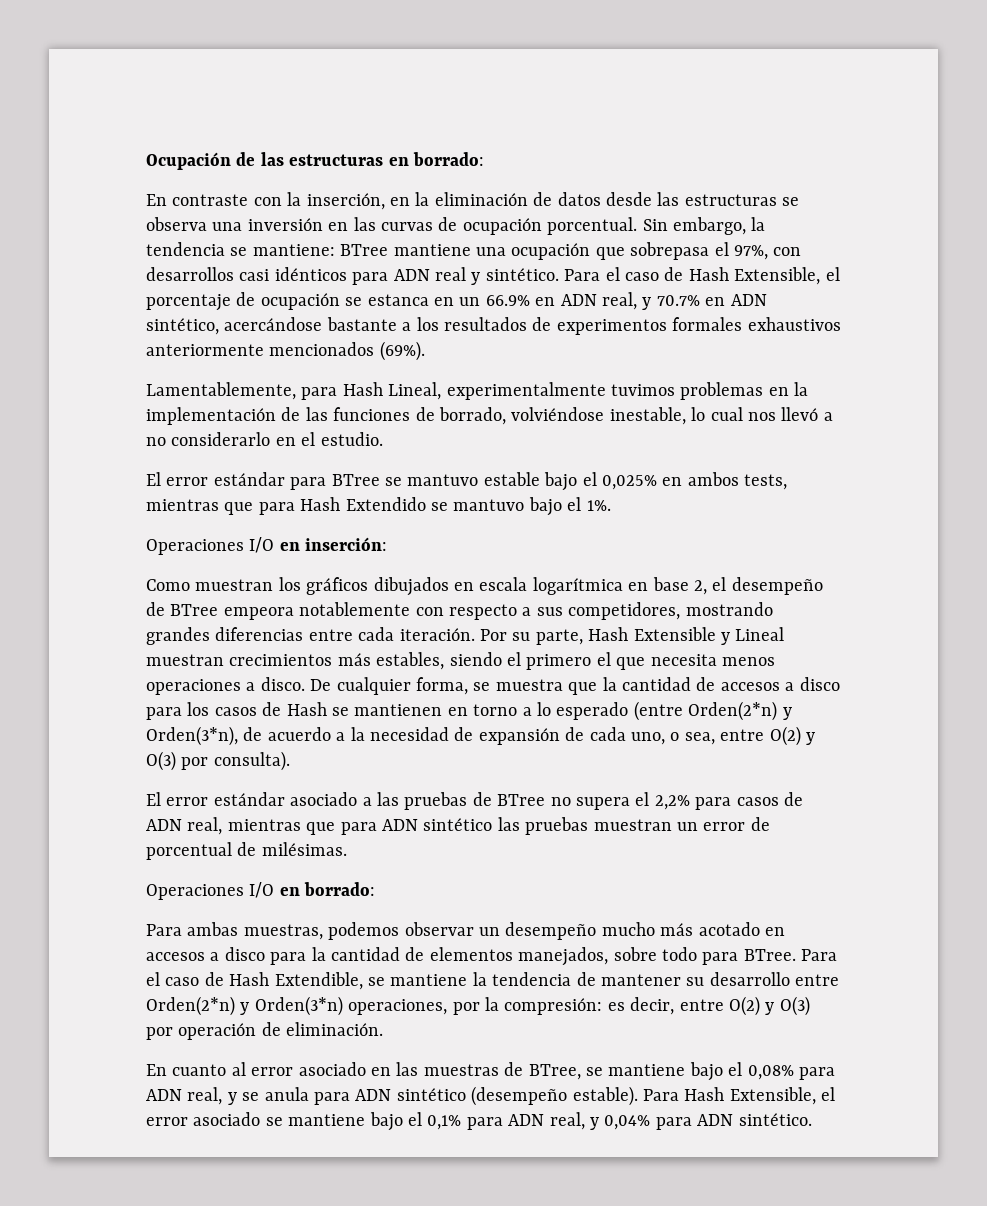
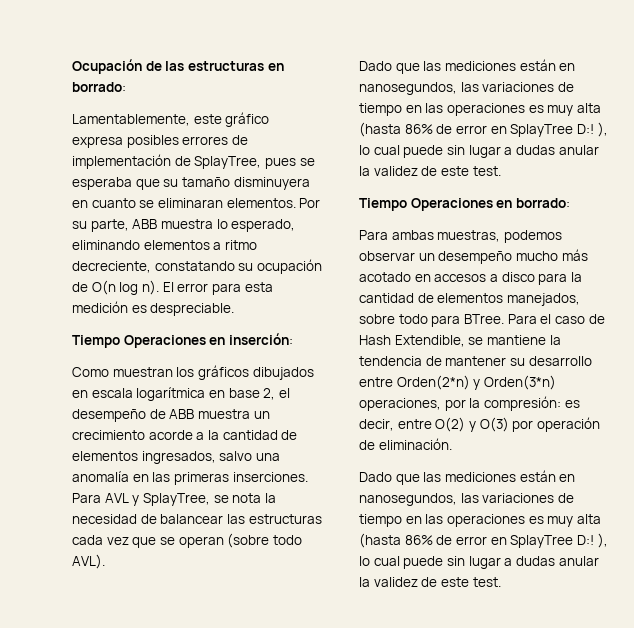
- En contraste con la inserción, en la eliminación de datos desde las estructuras se observa una inversión en las curvas de ocupación porcentual. Sin embargo, la tendencia se mantiene: BTree mantiene una ocupación que sobrepasa el 97%, con desarrollos casi idénticos para ADN real y sintético. Para el caso de Hash Extensible, el porcentaje de ocupación se estanca en un 66.9% en ADN real, y 70.7% en ADN sintético, acercándose bastante a los resultados de experimentos formales exhaustivos anteriormente mencionados (69%).
- Lamentablemente, para Hash Lineal, experimentalmente tuvimos problemas en la implementación de las funciones de borrado, volviéndose inestable, lo cual nos llevó a no considerarlo en el estudio.
- El error estándar para BTree se mantuvo estable bajo el 0,025% en ambos tests, mientras que para Hash Extendido se mantuvo bajo el 1%.
- Operaciones I/O en inserción:
+ Lamentablemente, este gráfico expresa posibles errores de implementación de SplayTree, pues se esperaba que su tamaño disminuyera en cuanto se eliminaran elementos. Por su parte, ABB muestra lo esperado, eliminando elementos a ritmo decreciente, constatando su ocupación de O(n log n). El error para esta medición es despreciable.
+ Tiempo Operaciones en inserción:
- Como muestran los gráficos dibujados en escala logarítmica en base 2, el desempeño de BTree empeora notablemente con respecto a sus competidores, mostrando grandes diferencias entre cada iteración. Por su parte, Hash Extensible y Lineal muestran crecimientos más estables, siendo el primero el que necesita menos operaciones a disco. De cualquier forma, se muestra que la cantidad de accesos a disco para los casos de Hash se mantienen en torno a lo esperado (entre Orden(2*n) y Orden(3*n), de acuerdo a la necesidad de expansión de cada uno, o sea, entre O(2) y O(3) por consulta).
- El error estándar asociado a las pruebas de BTree no supera el 2,2% para casos de ADN real, mientras que para ADN sintético las pruebas muestran un error de porcentual de milésimas.
- Operaciones I/O en borrado:
+ Como muestran los gráficos dibujados en escala logarítmica en base 2, el desempeño de ABB muestra un crecimiento acorde a la cantidad de elementos ingresados, salvo una anomalía en las primeras inserciones. Para AVL y SplayTree, se nota la necesidad de balancear las estructuras cada vez que se operan (sobre todo AVL).
+ Dado que las mediciones están en nanosegundos, las variaciones de tiempo en las operaciones es muy alta (hasta 86% de error en SplayTree D:! ), lo cual puede sin lugar a dudas anular la validez de este test.
+ Tiempo Operaciones en borrado:
  Para el caso de Hash Extendible, se mantiene la tendencia de mantener su desarrollo entre Orden(2*n) y Orden(3*n) operaciones, por la compresión: es decir, entre O(2) y O(3) por operación de eliminación.
- En cuanto al error asociado en las muestras de BTree, se mantiene bajo el 0,08% para ADN real, y se anula para ADN sintético (desempeño estable). Para Hash Extensible, el error asociado se mantiene bajo el 0,1% para ADN real, y 0,04% para ADN sintético.
+ Dado que las mediciones están en nanosegundos, las variaciones de tiempo en las operaciones es muy alta (hasta 86% de error en SplayTree D:! ), lo cual puede sin lugar a dudas anular la validez de este test.

